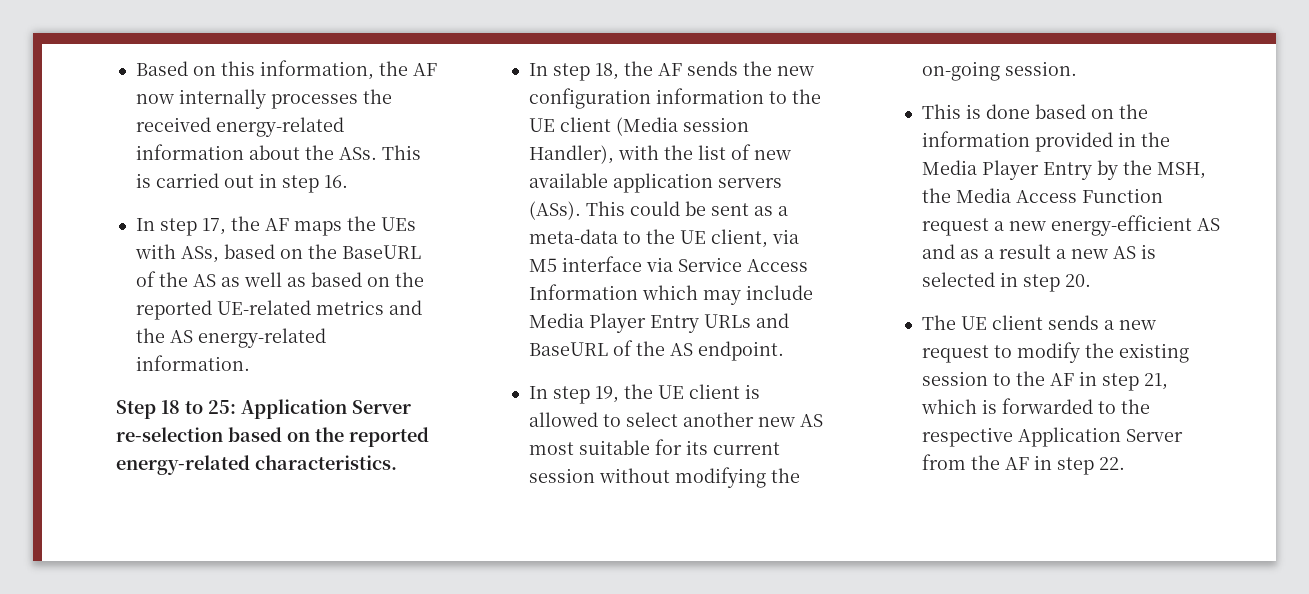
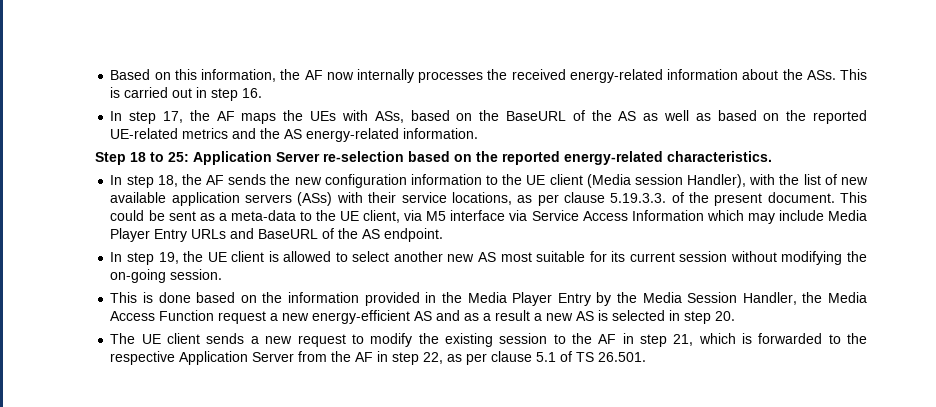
- In step 18, the AF sends the new configuration information to the UE client (Media session Handler), with the list of new available application servers (ASs).
+ In step 18, the AF sends the new configuration information to the UE client (Media session Handler), with the list of new available application servers (ASs) with their service locations, as per clause 5.19.3.3. of the present document.
- This is done based on the information provided in the Media Player Entry by the MSH, the Media Access Function request a new energy-efficient AS and as a result a new AS is selected in step 20.
+ This is done based on the information provided in the Media Player Entry by the Media Session Handler, the Media Access Function request a new energy-efficient AS and as a result a new AS is selected in step 20.
- The UE client sends a new request to modify the existing session to the AF in step 21, which is forwarded to the respective Application Server from the AF in step 22.
+ The UE client sends a new request to modify the existing session to the AF in step 21, which is forwarded to the respective Application Server from the AF in step 22, as per clause 5.1 of TS 26.501.

